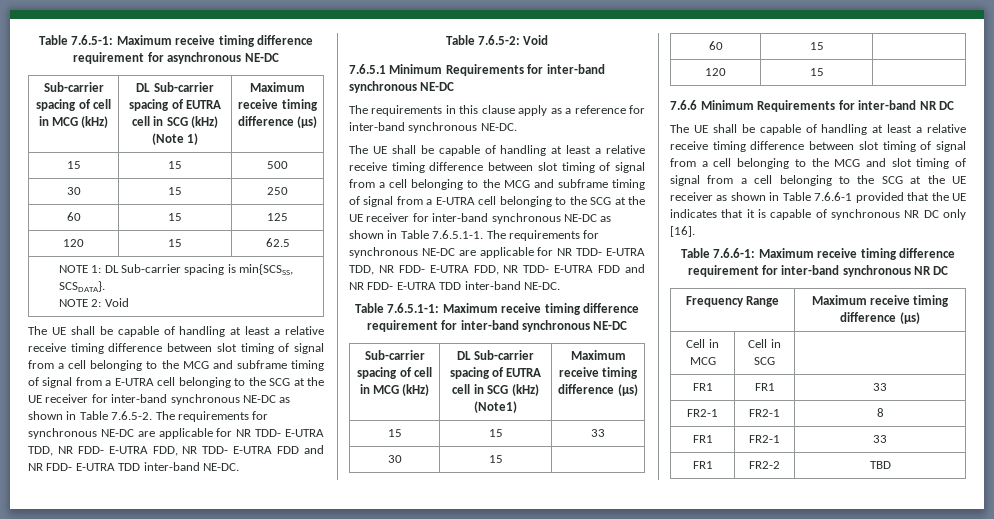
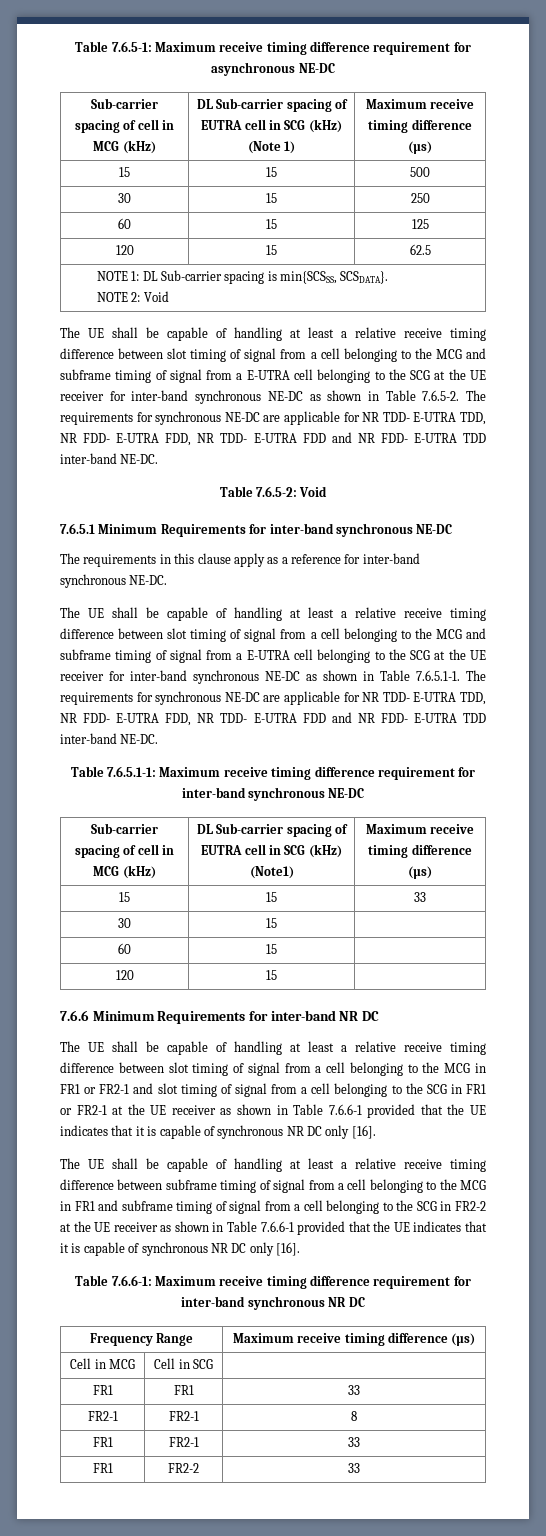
- The UE shall be capable of handling at least a relative receive timing difference between slot timing of signal from a cell belonging to the MCG and slot timing of signal from a cell belonging to the SCG at the UE receiver as shown in Table 7.6.6-1 provided that the UE indicates that it is capable of synchronous NR DC only [16].
+ The UE shall be capable of handling at least a relative receive timing difference between slot timing of signal from a cell belonging to the MCG in FR1 or FR2-1 and slot timing of signal from a cell belonging to the SCG in FR1 or FR2-1 at the UE receiver as shown in Table 7.6.6-1 provided that the UE indicates that it is capable of synchronous NR DC only [16].
+ The UE shall be capable of handling at least a relative receive timing difference between subframe timing of signal from a cell belonging to the MCG in FR1 and subframe timing of signal from a cell belonging to the SCG in FR2-2 at the UE receiver as shown in Table 7.6.6-1 provided that the UE indicates that it is capable of synchronous NR DC only [16].
- FR1 | FR2-2 | TBD
+ FR1 | FR2-2 | 33

